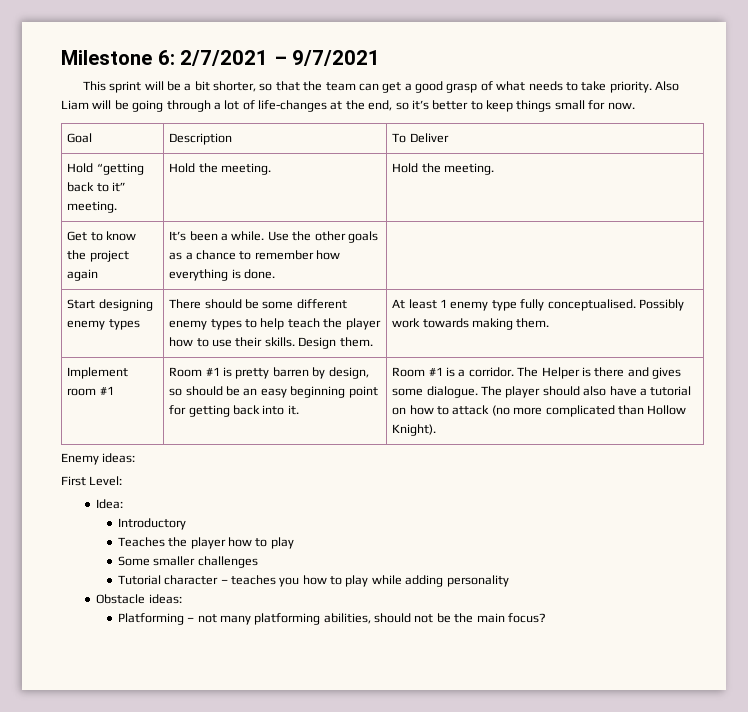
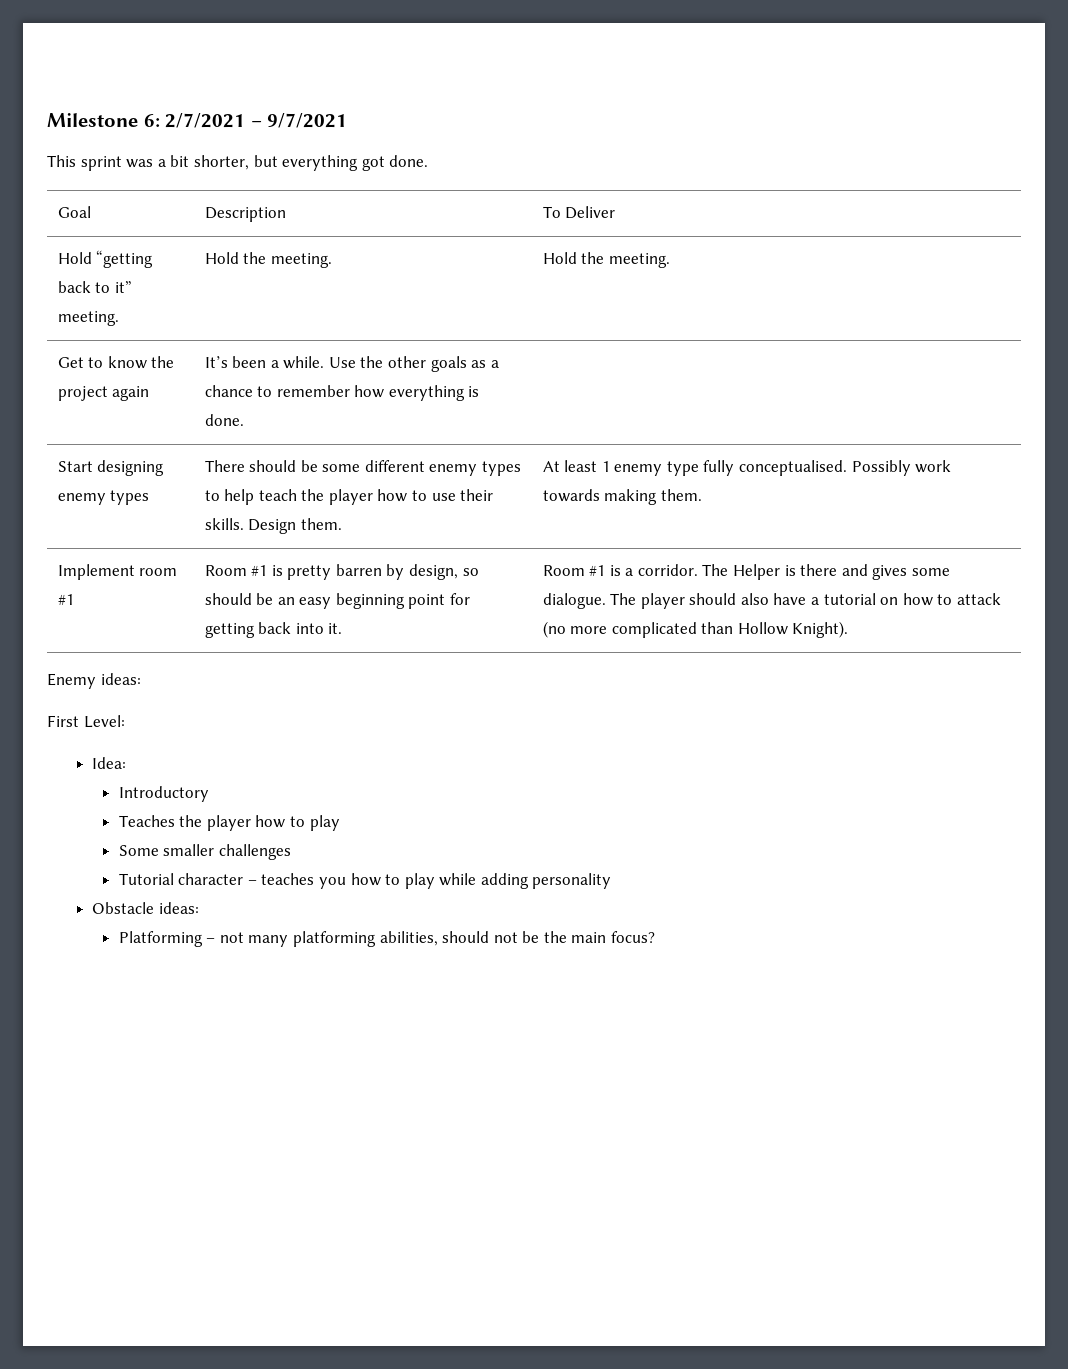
- This sprint will be a bit shorter, so that the team can get a good grasp of what needs to take priority. Also Liam will be going through a lot of life-changes at the end, so it’s better to keep things small for now.
+ This sprint was a bit shorter, but everything got done.

